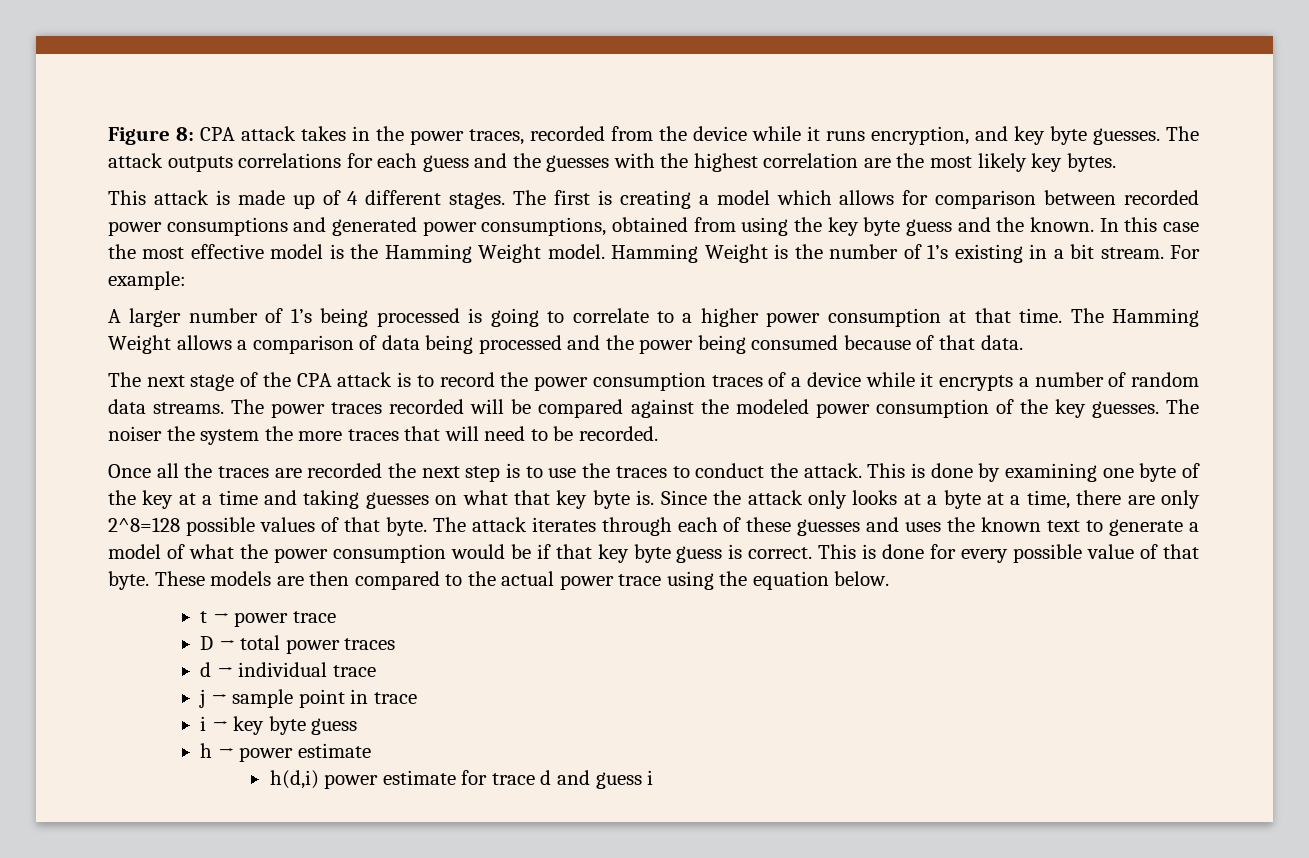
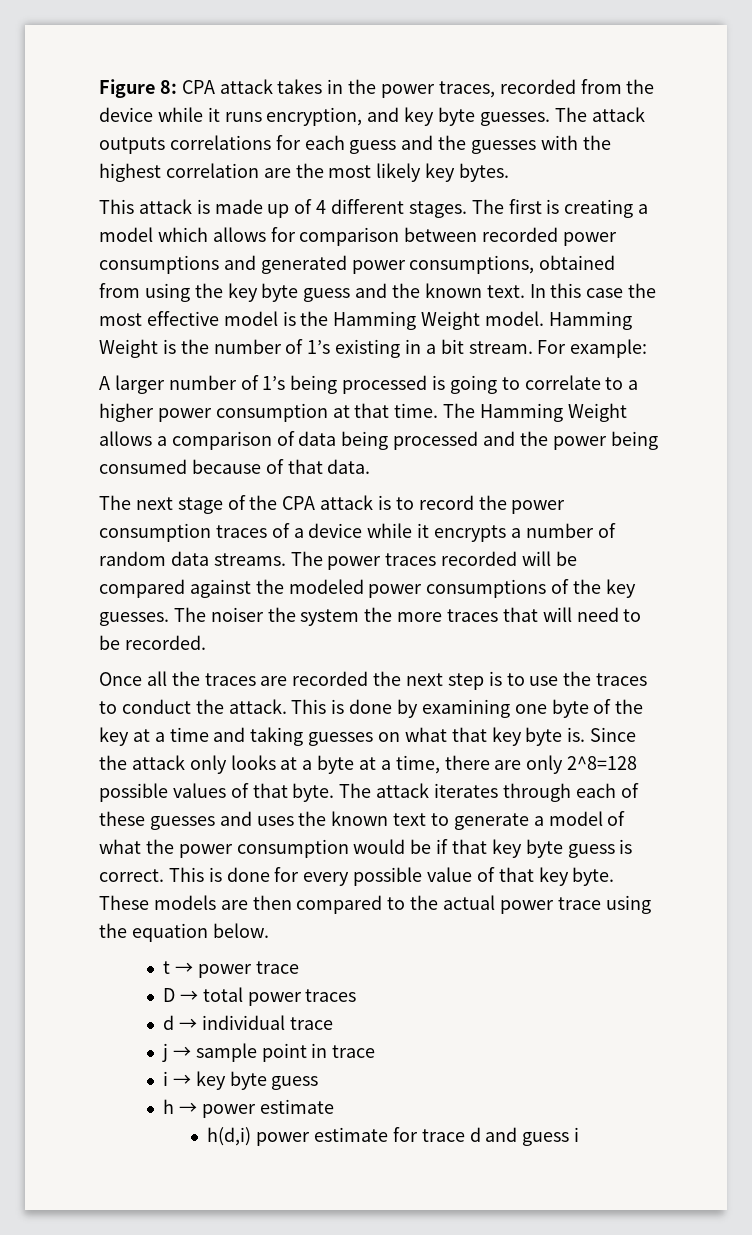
- The first is creating a model which allows for comparison between recorded power consumptions and generated power consumptions, obtained from using the key byte guess and the known.
+ The first is creating a model which allows for comparison between recorded power consumptions and generated power consumptions, obtained from using the key byte guess and the known text.
- The power traces recorded will be compared against the modeled power consumption of the key guesses.
+ The power traces recorded will be compared against the modeled power consumptions of the key guesses.
- This is done for every possible value of that byte.
+ This is done for every possible value of that key byte.

